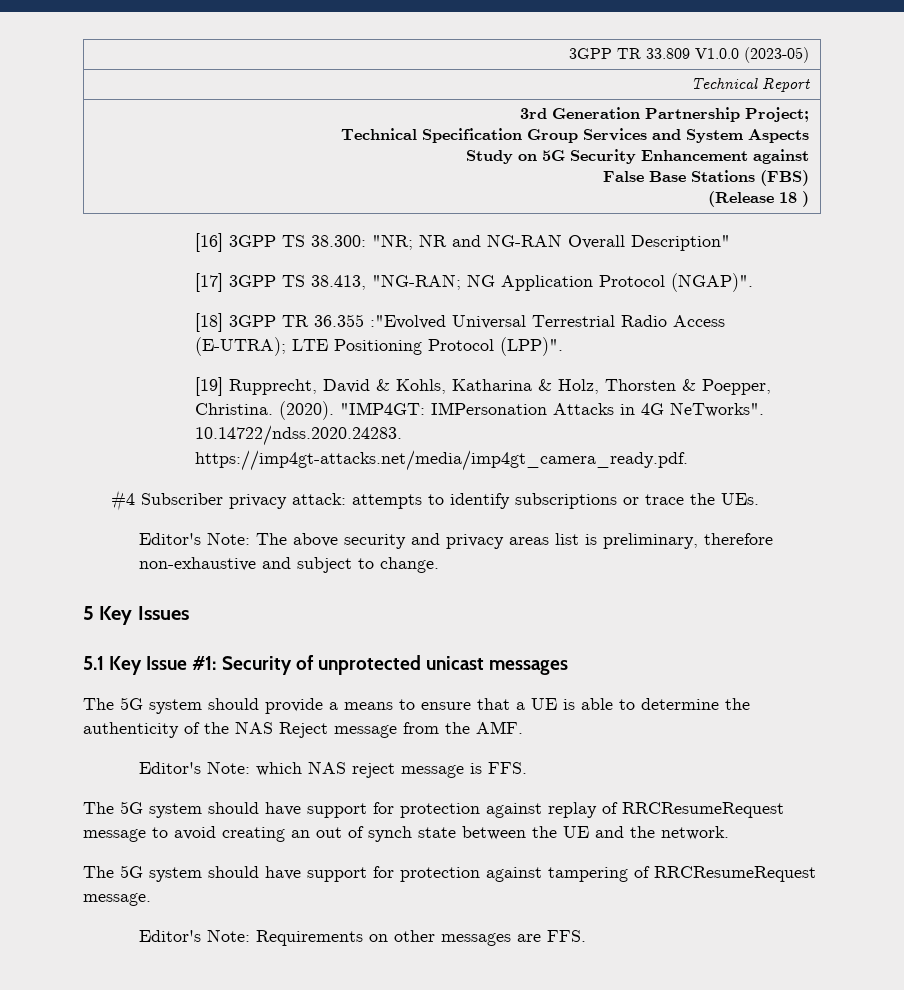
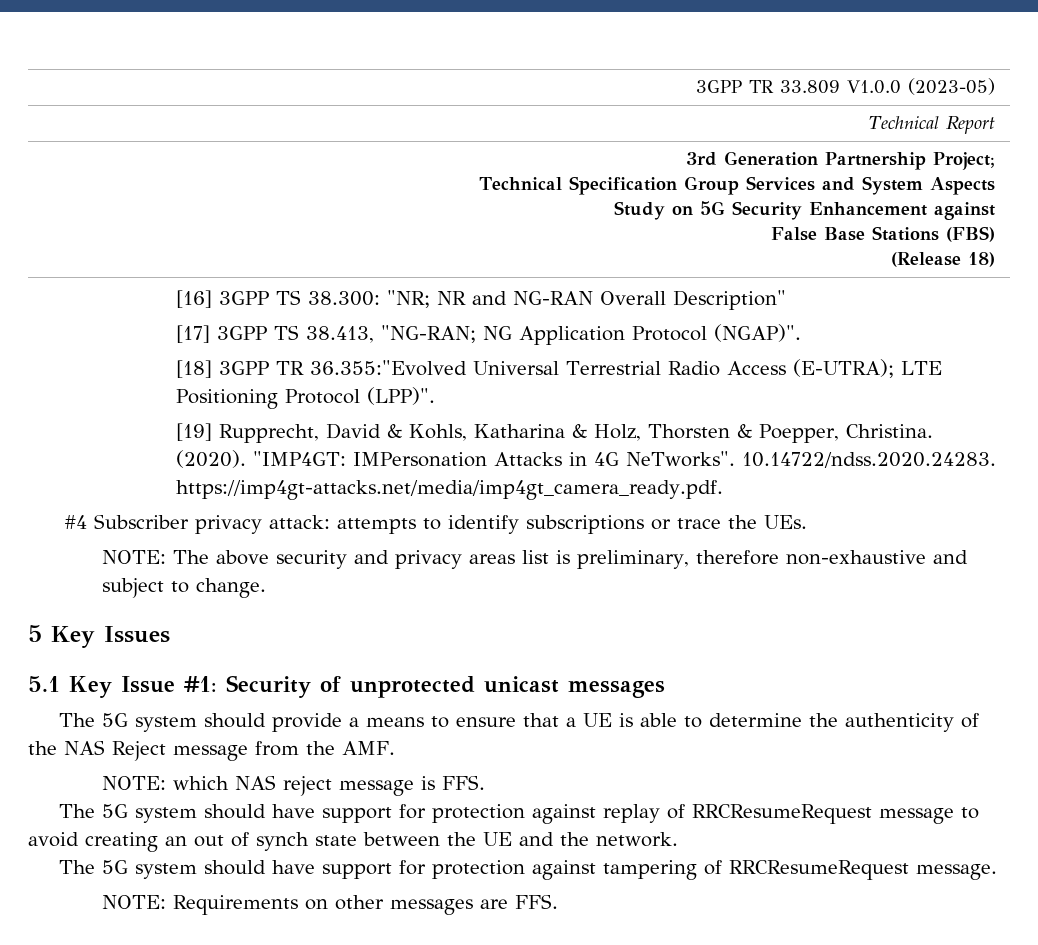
  3rd Generation Partnership Project;
  Technical Specification Group Services and System Aspects
  Study on 5G Security Enhancement against
  False Base Stations (FBS)
- (Release 18 )
+ (Release 18)
- [18] 3GPP TR 36.355 :"Evolved Universal Terrestrial Radio Access (E-UTRA); LTE Positioning Protocol (LPP)".
+ [18] 3GPP TR 36.355:"Evolved Universal Terrestrial Radio Access (E-UTRA); LTE Positioning Protocol (LPP)".
- Editor's Note: The above security and privacy areas list is preliminary, therefore non-exhaustive and subject to change.
+ NOTE: The above security and privacy areas list is preliminary, therefore non-exhaustive and subject to change.
- Editor's Note: which NAS reject message is FFS.
+ NOTE: which NAS reject message is FFS.
- Editor's Note: Requirements on other messages are FFS.
+ NOTE: Requirements on other messages are FFS.

